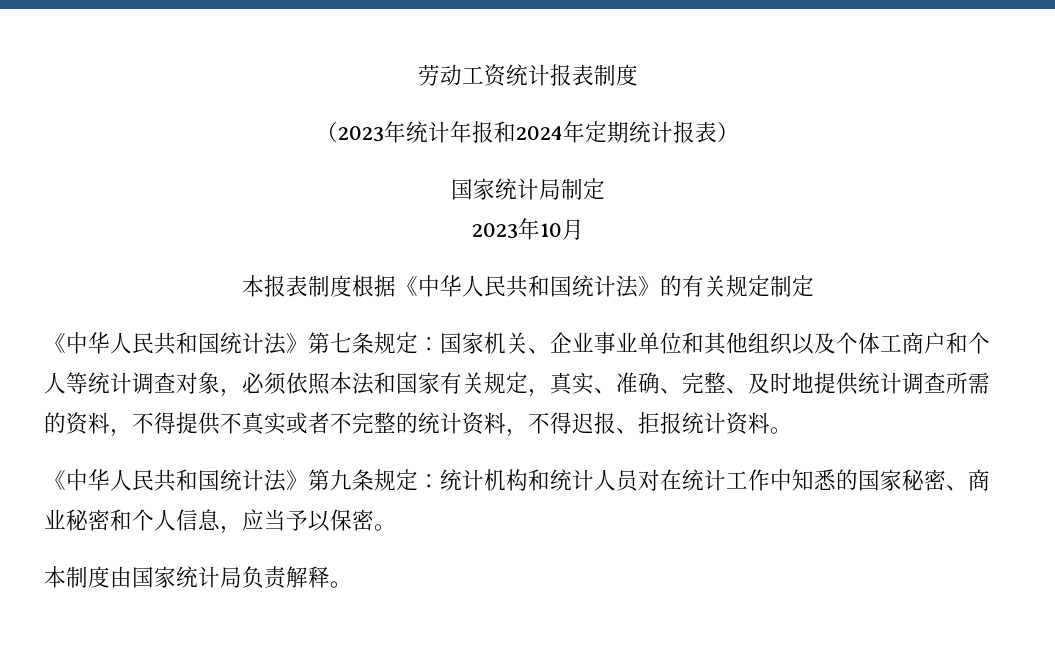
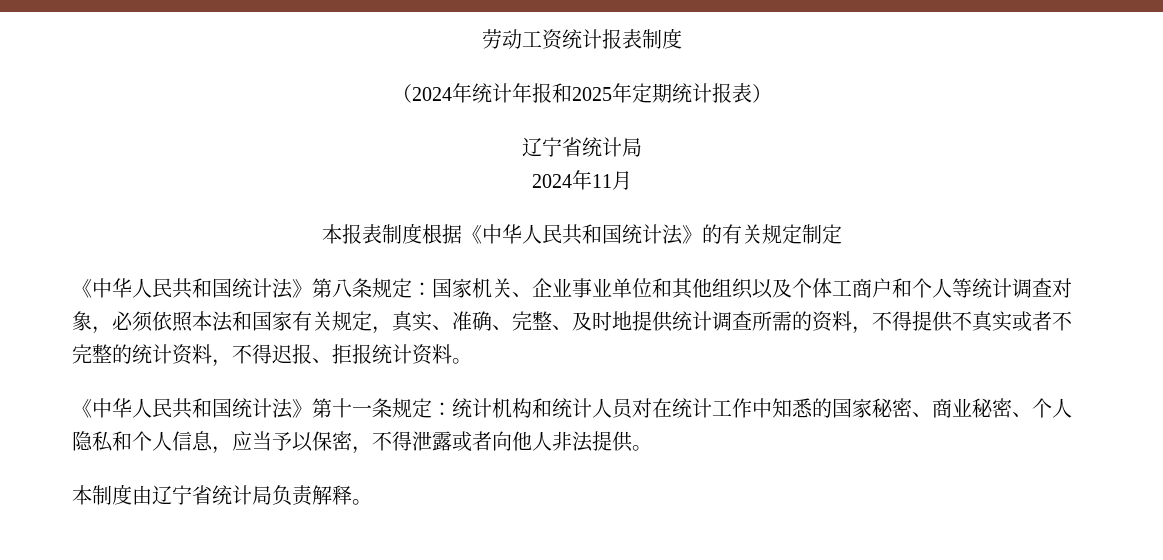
- （2023年统计年报和2024年定期统计报表）
- 国家统计局制定
- 2023年10月
+ （2024年统计年报和2025年定期统计报表）
+ 辽宁省统计局
+ 2024年11月
- 《中华人民共和国统计法》第七条规定：国家机关、企业事业单位和其他组织以及个体工商户和个人等统计调查对象，必须依照本法和国家有关规定，真实、准确、完整、及时地提供统计调查所需的资料，不得提供不真实或者不完整的统计资料，不得迟报、拒报统计资料。
+ 《中华人民共和国统计法》第八条规定：国家机关、企业事业单位和其他组织以及个体工商户和个人等统计调查对象，必须依照本法和国家有关规定，真实、准确、完整、及时地提供统计调查所需的资料，不得提供不真实或者不完整的统计资料，不得迟报、拒报统计资料。
- 《中华人民共和国统计法》第九条规定：统计机构和统计人员对在统计工作中知悉的国家秘密、商业秘密和个人信息，应当予以保密。
+ 《中华人民共和国统计法》第十一条规定：统计机构和统计人员对在统计工作中知悉的国家秘密、商业秘密、个人隐私和个人信息，应当予以保密，不得泄露或者向他人非法提供。
- 本制度由国家统计局负责解释。
+ 本制度由辽宁省统计局负责解释。

